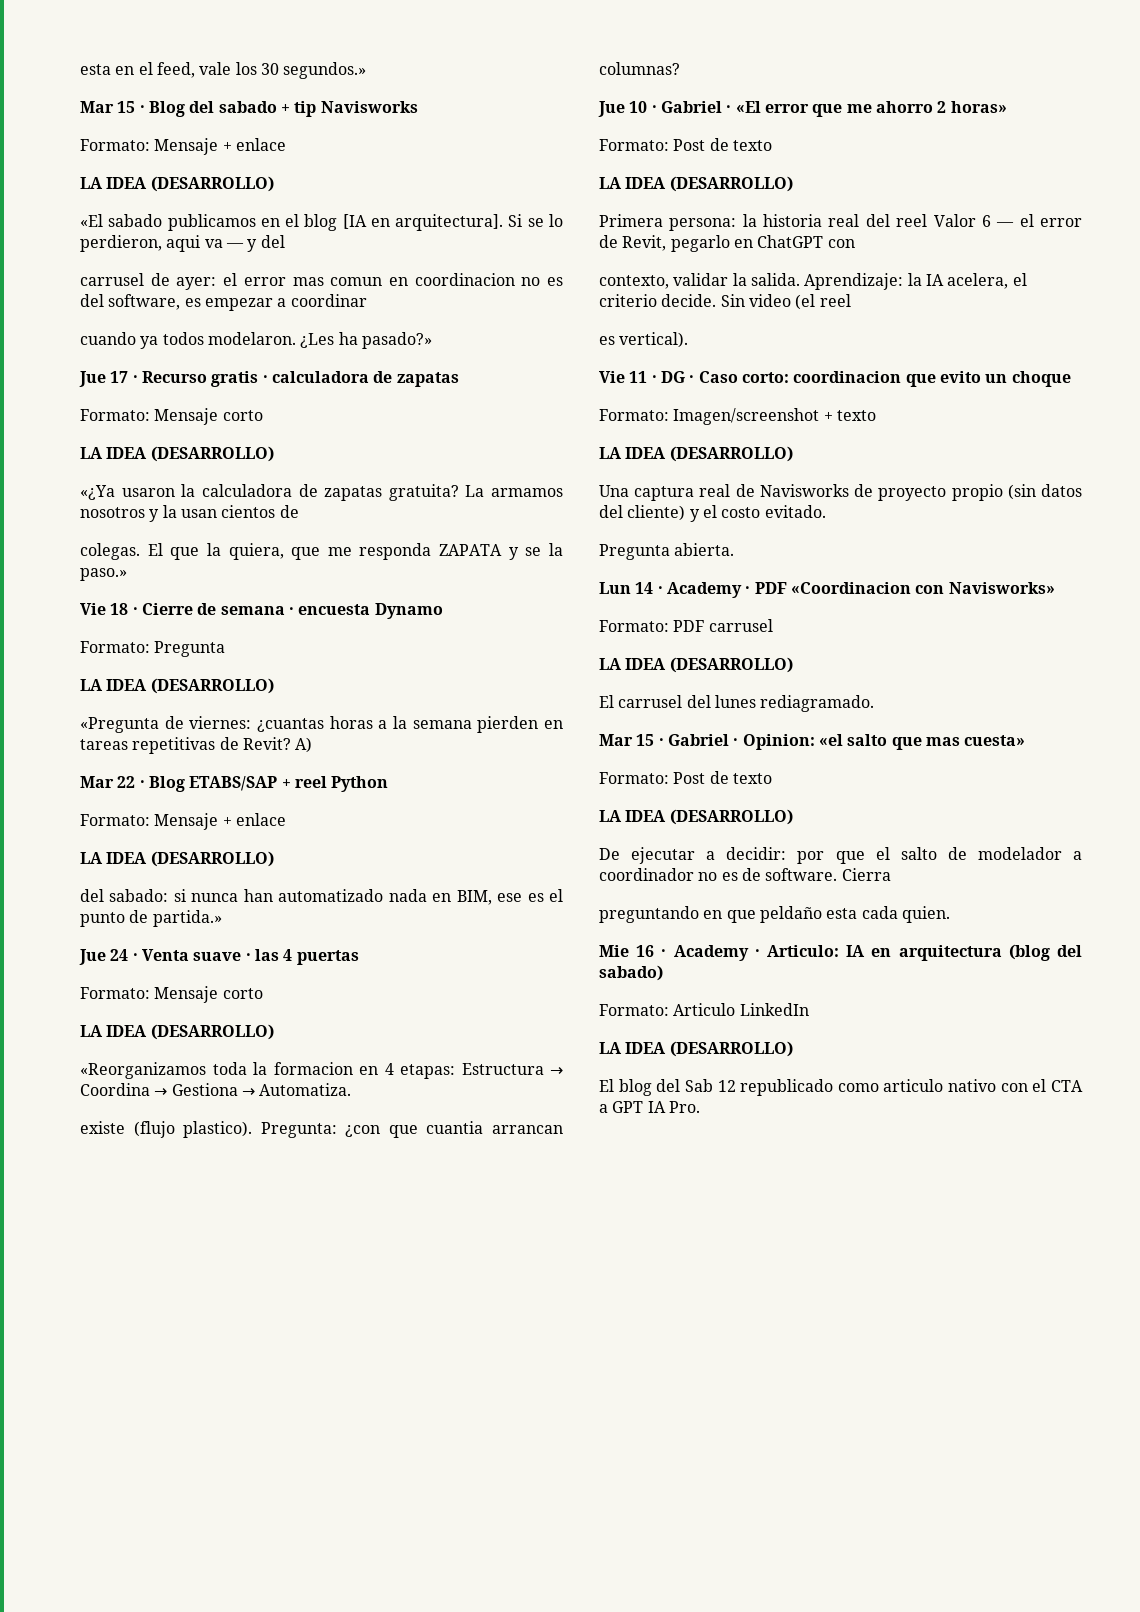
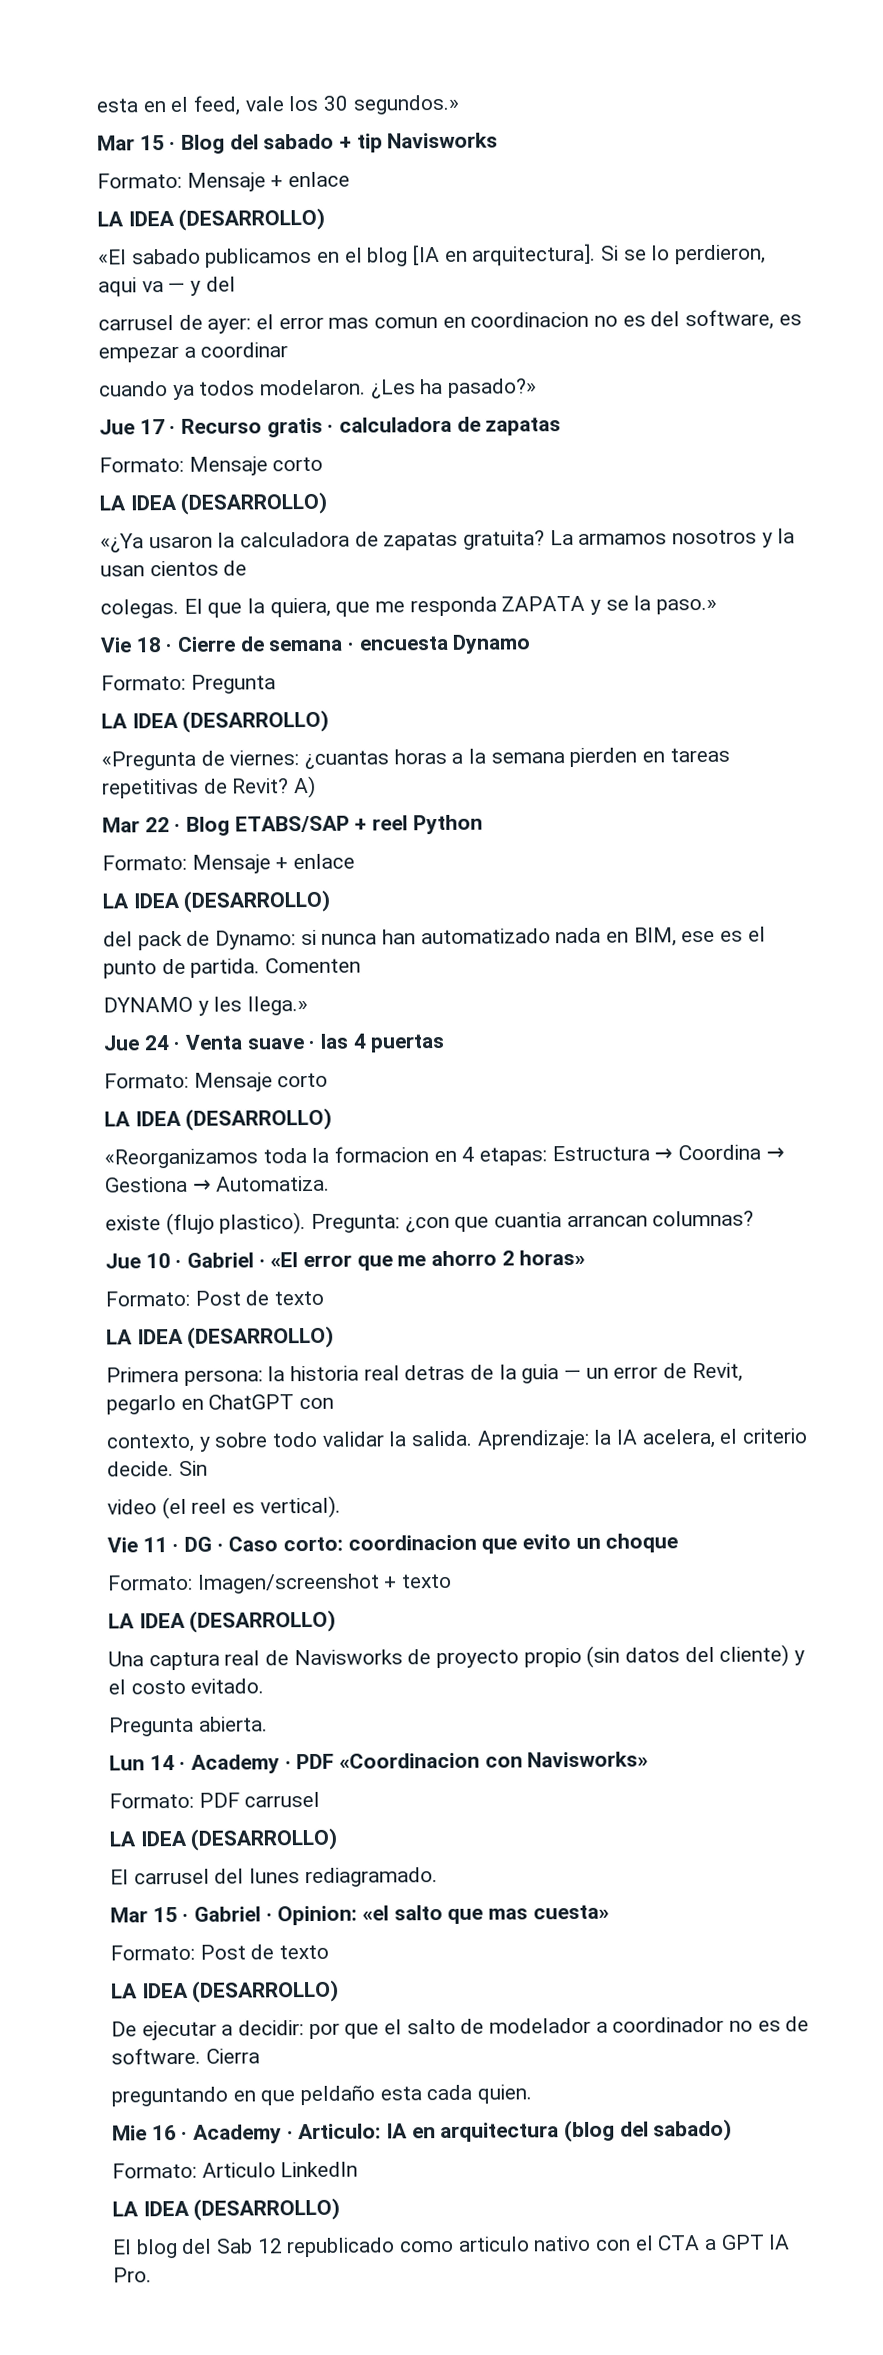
- del sabado: si nunca han automatizado nada en BIM, ese es el punto de partida.»
+ del pack de Dynamo: si nunca han automatizado nada en BIM, ese es el punto de partida. Comenten
+ DYNAMO y les llega.»
- Primera persona: la historia real del reel Valor 6 — el error de Revit, pegarlo en ChatGPT con
+ Primera persona: la historia real detras de la guia — un error de Revit, pegarlo en ChatGPT con
- contexto, validar la salida.
+ contexto, y sobre todo validar la salida.
- Sin video (el reel
- es vertical).
+ Sin
+ video (el reel es vertical).

